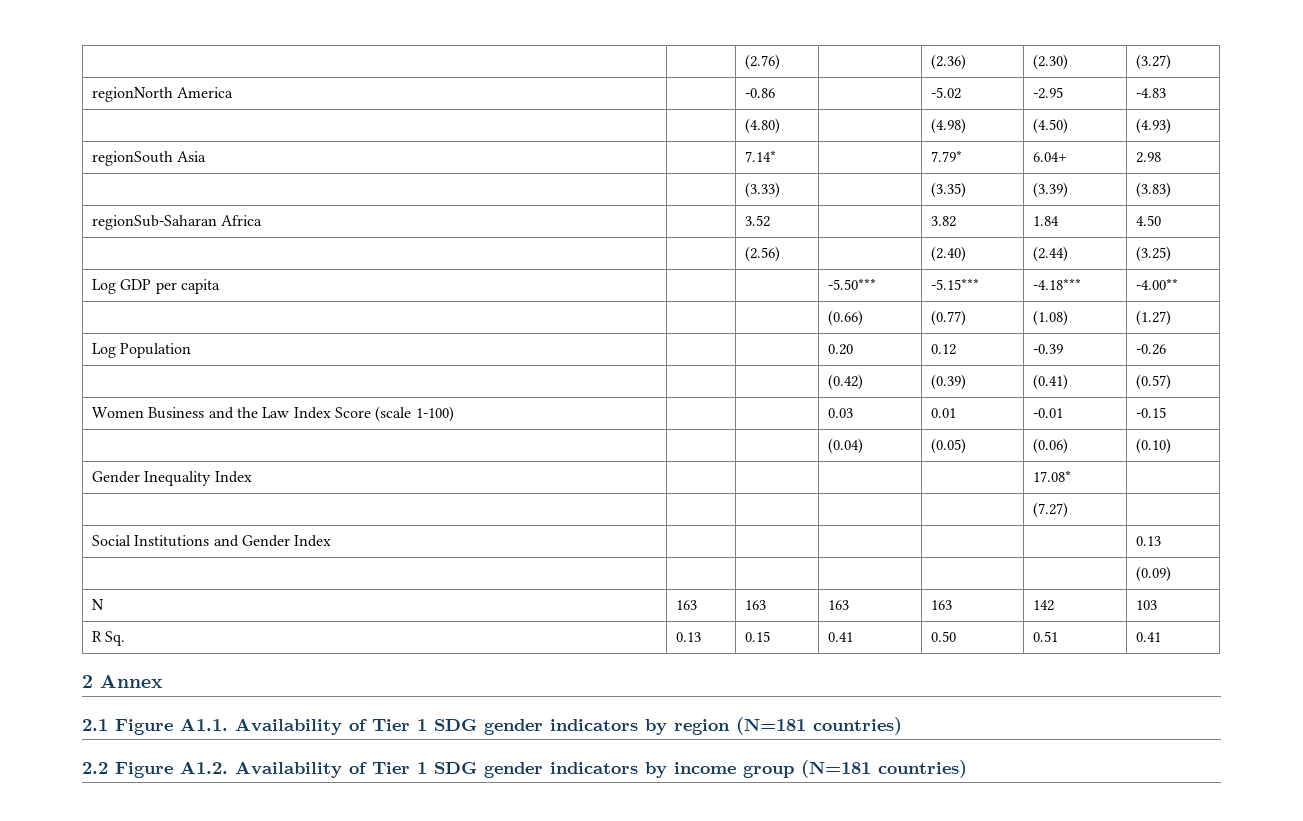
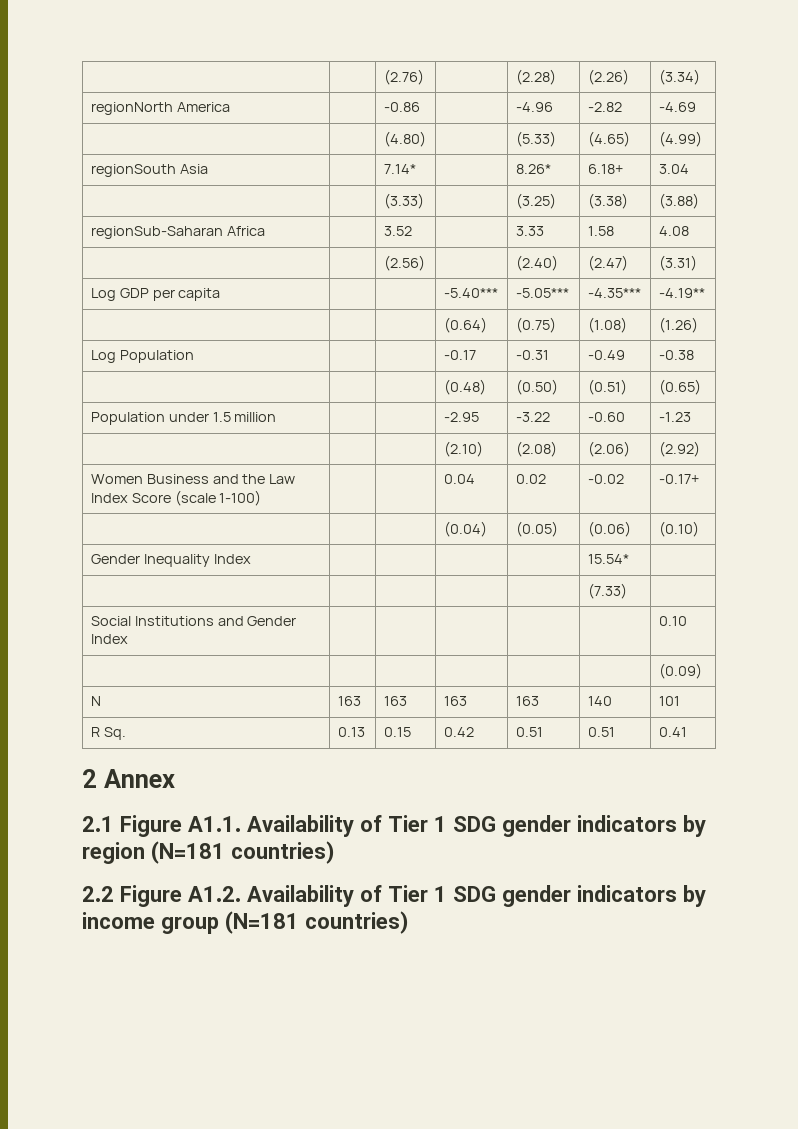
- | | (2.76) | | (2.36) | (2.30) | (3.27)
+ | | (2.76) | | (2.28) | (2.26) | (3.34)
- regionNorth America | | -0.86 | | -5.02 | -2.95 | -4.83
- | | (4.80) | | (4.98) | (4.50) | (4.93)
- regionSouth Asia | | 7.14* | | 7.79* | 6.04+ | 2.98
- | | (3.33) | | (3.35) | (3.39) | (3.83)
+ regionNorth America | | -0.86 | | -4.96 | -2.82 | -4.69
+ | | (4.80) | | (5.33) | (4.65) | (4.99)
+ regionSouth Asia | | 7.14* | | 8.26* | 6.18+ | 3.04
+ | | (3.33) | | (3.25) | (3.38) | (3.88)
- regionSub-Saharan Africa | | 3.52 | | 3.82 | 1.84 | 4.50
+ regionSub-Saharan Africa | | 3.52 | | 3.33 | 1.58 | 4.08
- | | (2.56) | | (2.40) | (2.44) | (3.25)
+ | | (2.56) | | (2.40) | (2.47) | (3.31)
- Log GDP per capita | | | -5.50*** | -5.15*** | -4.18*** | -4.00**
- | | | (0.66) | (0.77) | (1.08) | (1.27)
+ Log GDP per capita | | | -5.40*** | -5.05*** | -4.35*** | -4.19**
+ | | | (0.64) | (0.75) | (1.08) | (1.26)
- Log Population | | | 0.20 | 0.12 | -0.39 | -0.26
- | | | (0.42) | (0.39) | (0.41) | (0.57)
+ Log Population | | | -0.17 | -0.31 | -0.49 | -0.38
+ | | | (0.48) | (0.50) | (0.51) | (0.65)
+ Population under 1.5 million | | | -2.95 | -3.22 | -0.60 | -1.23
+ | | | (2.10) | (2.08) | (2.06) | (2.92)
- Women Business and the Law Index Score (scale 1-100) | | | 0.03 | 0.01 | -0.01 | -0.15
+ Women Business and the Law Index Score (scale 1-100) | | | 0.04 | 0.02 | -0.02 | -0.17+
- Gender Inequality Index | | | | | 17.08* |
- | | | | | (7.27) |
+ Gender Inequality Index | | | | | 15.54* |
+ | | | | | (7.33) |
- Social Institutions and Gender Index | | | | | | 0.13
+ Social Institutions and Gender Index | | | | | | 0.10
- N | 163 | 163 | 163 | 163 | 142 | 103
+ N | 163 | 163 | 163 | 163 | 140 | 101
- R Sq. | 0.13 | 0.15 | 0.41 | 0.50 | 0.51 | 0.41
+ R Sq. | 0.13 | 0.15 | 0.42 | 0.51 | 0.51 | 0.41

